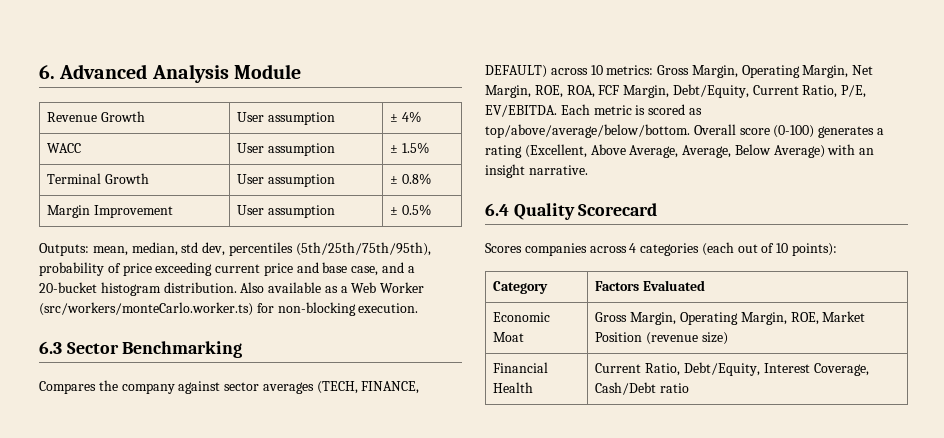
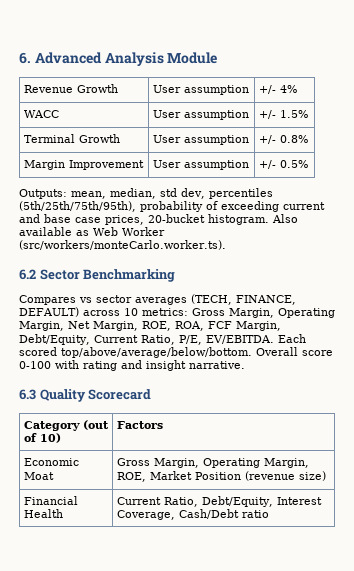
- Revenue Growth | User assumption | ± 4%
+ Revenue Growth | User assumption | +/- 4%
- WACC | User assumption | ± 1.5%
+ WACC | User assumption | +/- 1.5%
- Terminal Growth | User assumption | ± 0.8%
+ Terminal Growth | User assumption | +/- 0.8%
- Margin Improvement | User assumption | ± 0.5%
+ Margin Improvement | User assumption | +/- 0.5%
- Outputs: mean, median, std dev, percentiles (5th/25th/75th/95th), probability of price exceeding current price and base case, and a 20-bucket histogram distribution.
+ Outputs: mean, median, std dev, percentiles (5th/25th/75th/95th), probability of exceeding current and base case prices, 20-bucket histogram.
- Also available as a Web Worker (src/workers/monteCarlo.worker.ts) for non-blocking execution.
- 6.3 Sector Benchmarking
+ Also available as Web Worker (src/workers/monteCarlo.worker.ts).
+ 6.2 Sector Benchmarking
- Compares the company against sector averages (TECH, FINANCE, DEFAULT) across 10 metrics: Gross Margin, Operating Margin, Net Margin, ROE, ROA, FCF Margin, Debt/Equity, Current Ratio, P/E, EV/EBITDA.
+ Compares vs sector averages (TECH, FINANCE, DEFAULT) across 10 metrics: Gross Margin, Operating Margin, Net Margin, ROE, ROA, FCF Margin, Debt/Equity, Current Ratio, P/E, EV/EBITDA.
- Each metric is scored as top/above/average/below/bottom. Overall score (0-100) generates a rating (Excellent, Above Average, Average, Below Average) with an insight narrative.
+ Each scored top/above/average/below/bottom. Overall score 0-100 with rating and insight narrative.
- 6.4 Quality Scorecard
+ 6.3 Quality Scorecard
- Scores companies across 4 categories (each out of 10 points):
- Category | Factors Evaluated
+ Category (out of 10) | Factors

